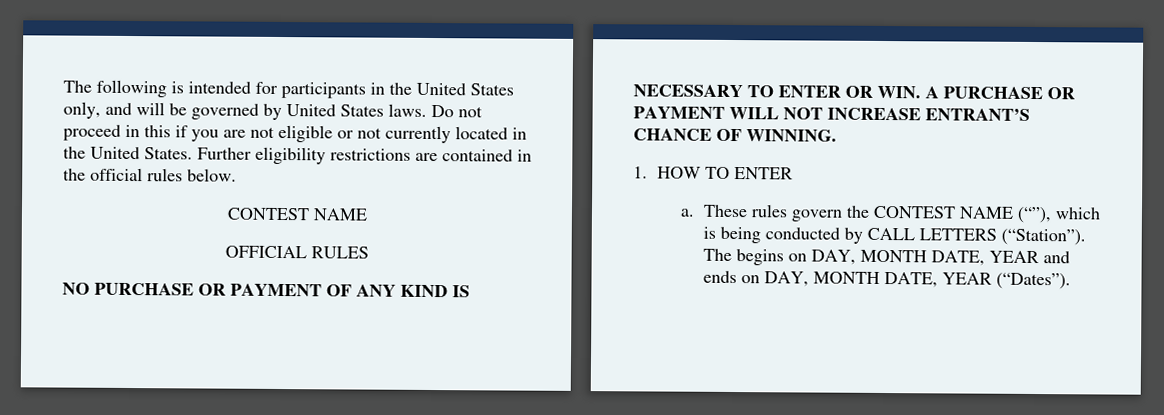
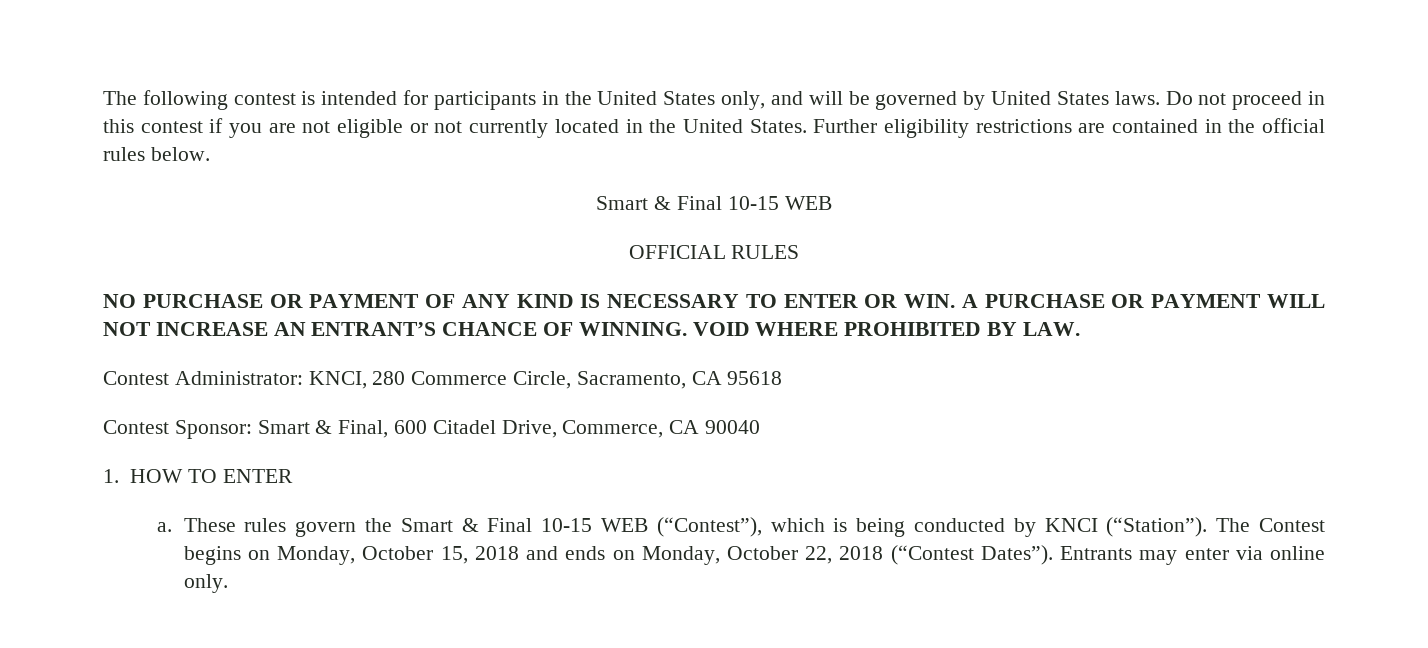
- The following is intended for participants in the United States only, and will be governed by United States laws.
+ The following contest is intended for participants in the United States only, and will be governed by United States laws.
- Do not proceed in this if you are not eligible or not currently located in the United States.
+ Do not proceed in this contest if you are not eligible or not currently located in the United States.
  Further eligibility restrictions are contained in the official rules below.
- CONTEST NAME
+ Smart & Final 10-15 WEB
- NO PURCHASE OR PAYMENT OF ANY KIND IS NECESSARY TO ENTER OR WIN. A PURCHASE OR PAYMENT WILL NOT INCREASE ENTRANT’S CHANCE OF WINNING.
+ NO PURCHASE OR PAYMENT OF ANY KIND IS NECESSARY TO ENTER OR WIN. A PURCHASE OR PAYMENT WILL NOT INCREASE AN ENTRANT’S CHANCE OF WINNING. VOID WHERE PROHIBITED BY LAW.
+ Contest Administrator: KNCI, 280 Commerce Circle, Sacramento, CA 95618
+ Contest Sponsor: Smart & Final, 600 Citadel Drive, Commerce, CA 90040
- These rules govern the CONTEST NAME (“”), which is being conducted by CALL LETTERS (“Station”).
+ These rules govern the Smart & Final 10-15 WEB (“Contest”), which is being conducted by KNCI (“Station”).
- The begins on DAY, MONTH DATE, YEAR and ends on DAY, MONTH DATE, YEAR (“Dates”).
+ The Contest begins on Monday, October 15, 2018 and ends on Monday, October 22, 2018 (“Contest Dates”). Entrants may enter via online only.

